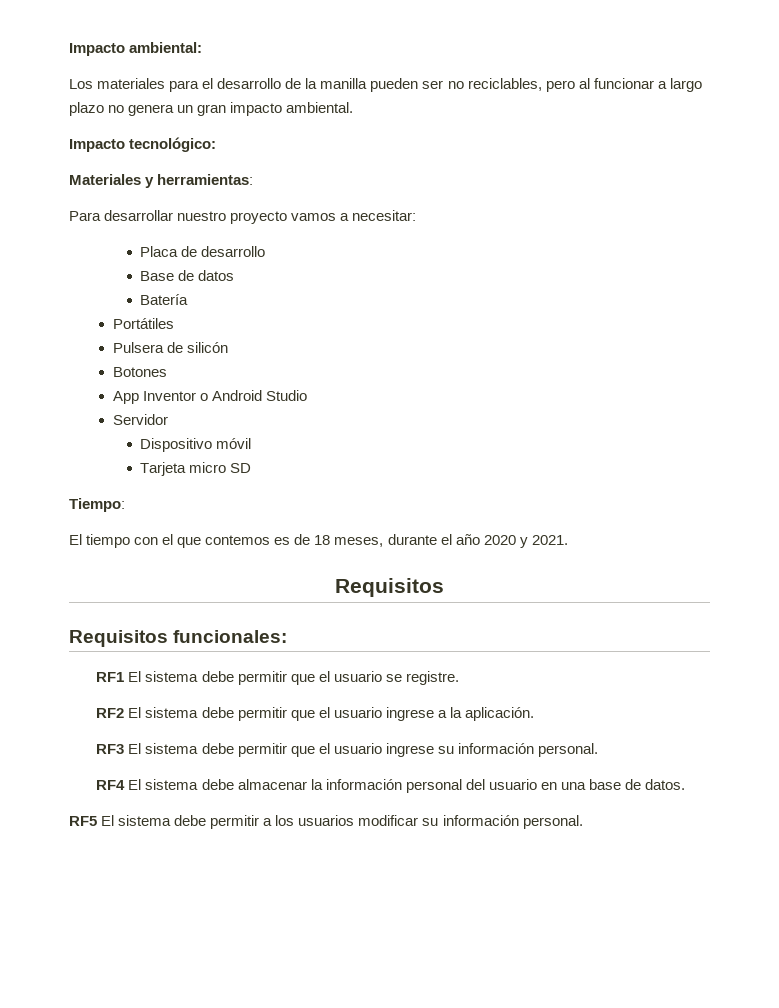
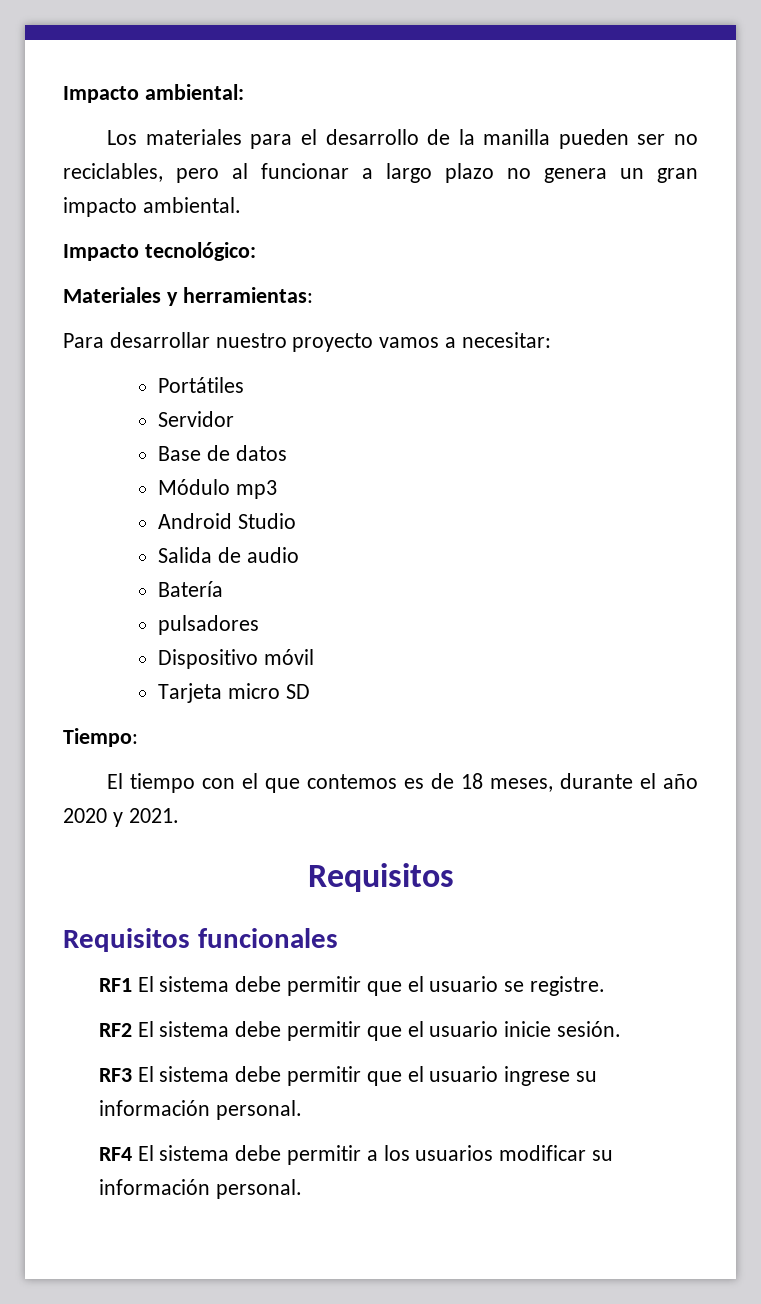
- Placa de desarrollo
+ Portátiles
+ Servidor
+ Módulo mp3
+ Android Studio
+ Salida de audio
  Batería
- Portátiles
- Pulsera de silicón
- Botones
- App Inventor o Android Studio
- Servidor
+ pulsadores
- Requisitos funcionales:
+ Requisitos funcionales
- RF2 El sistema debe permitir que el usuario ingrese a la aplicación.
+ RF2 El sistema debe permitir que el usuario inicie sesión.
- RF4 El sistema debe almacenar la información personal del usuario en una base de datos.
- RF5 El sistema debe permitir a los usuarios modificar su información personal.
+ RF4 El sistema debe permitir a los usuarios modificar su información personal.

